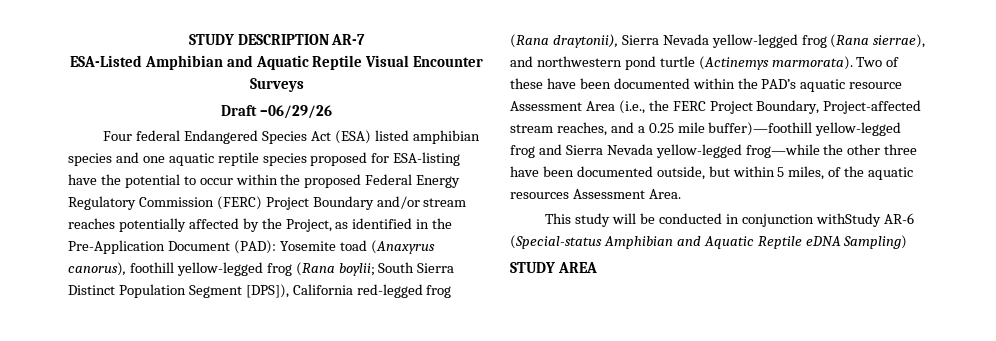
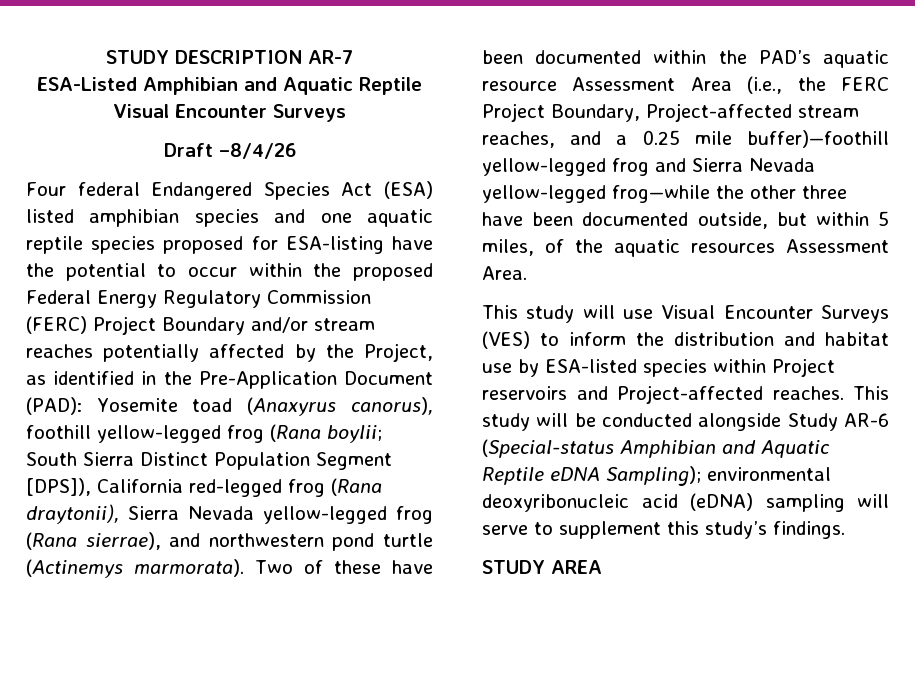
- Draft –06/29/26
+ Draft –8/4/26
- This study will be conducted in conjunction withStudy AR-6 (Special-status Amphibian and Aquatic Reptile eDNA Sampling)
+ This study will use Visual Encounter Surveys (VES) to inform the distribution and habitat use by ESA-listed species within Project reservoirs and Project-affected reaches. This study will be conducted alongside Study AR-6 (Special-status Amphibian and Aquatic Reptile eDNA Sampling); environmental deoxyribonucleic acid (eDNA) sampling will serve to supplement this study’s findings.

